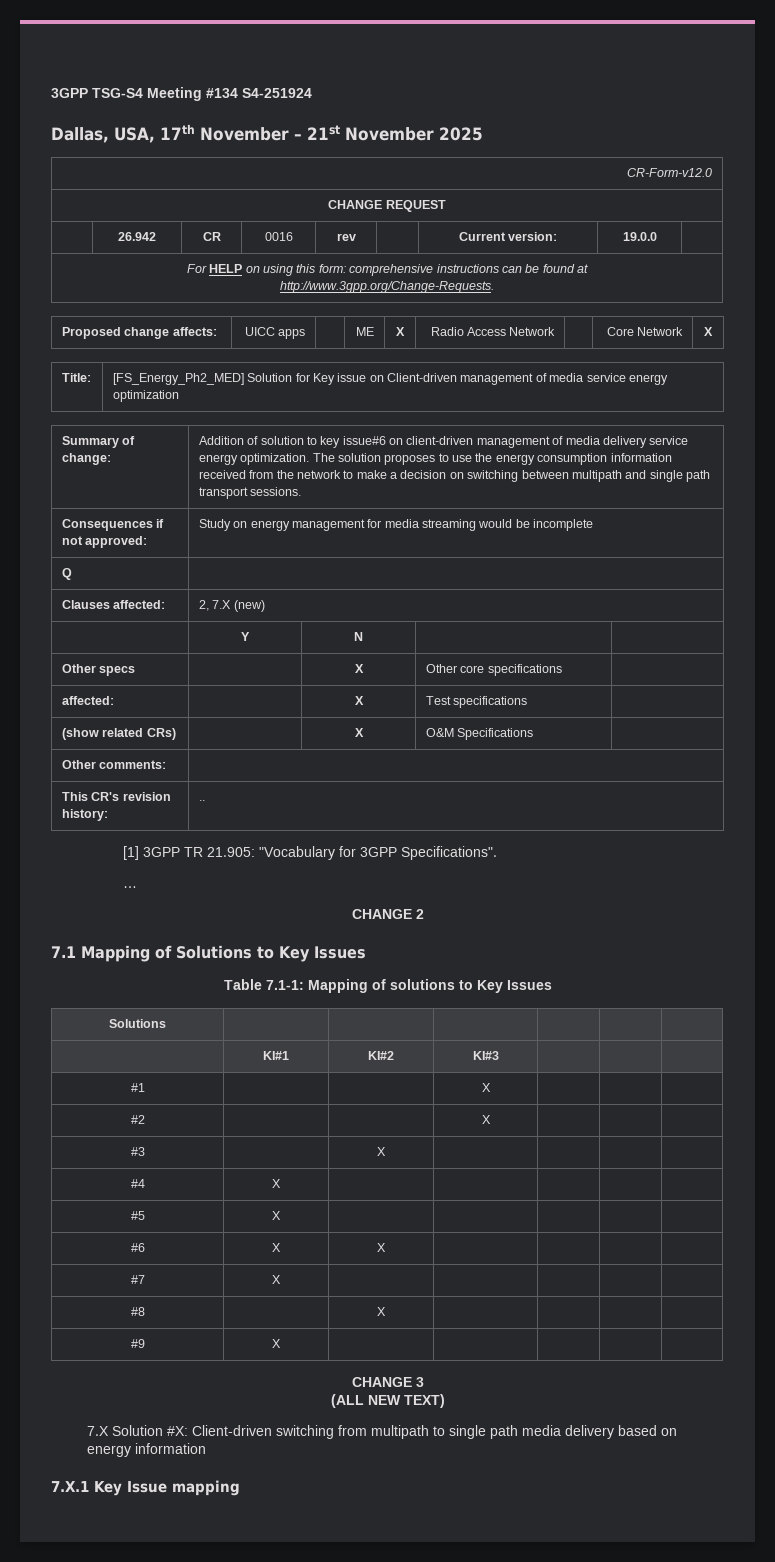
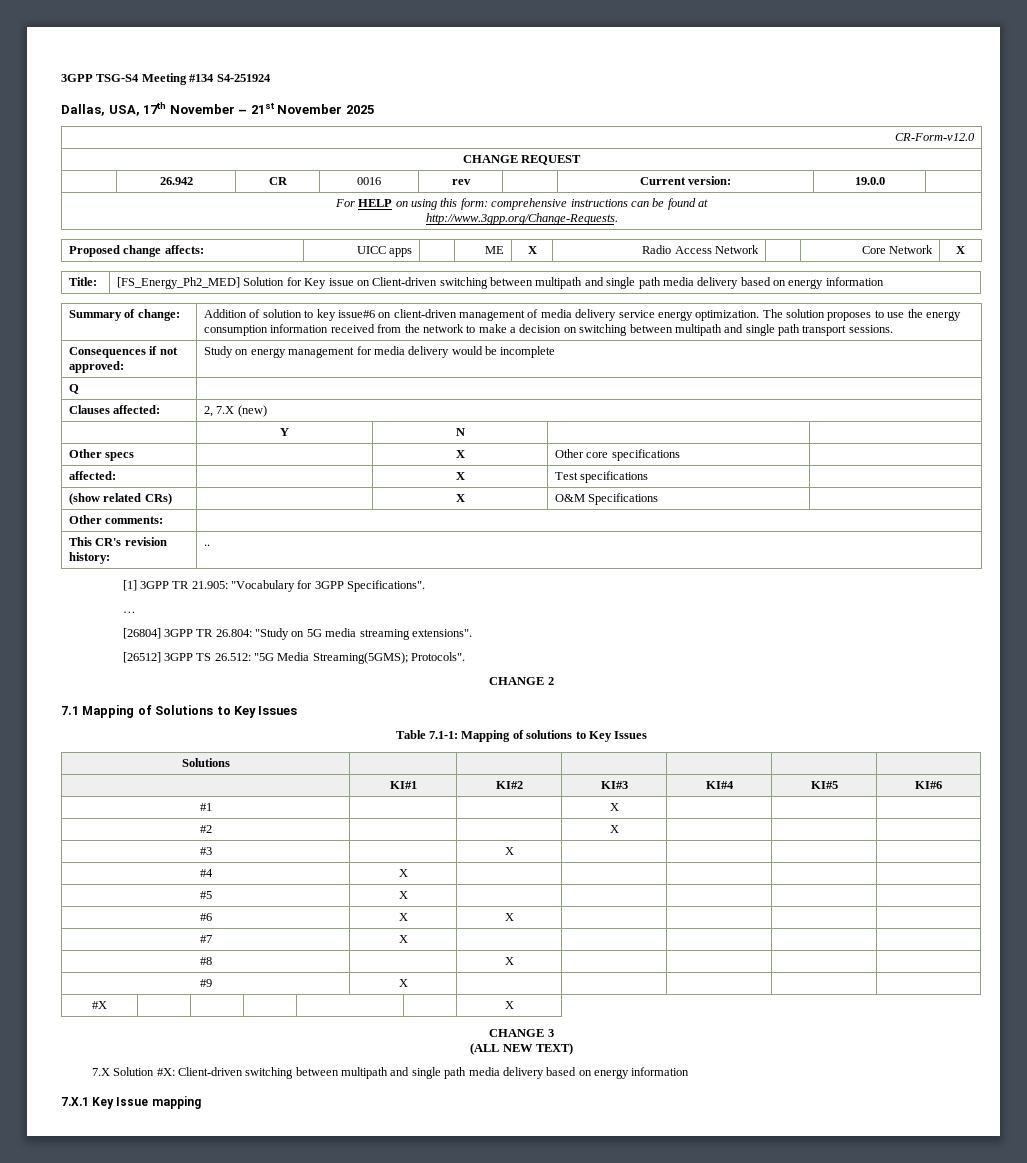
- Title: | [FS_Energy_Ph2_MED] Solution for Key issue on Client-driven management of media service energy optimization
+ Title: | [FS_Energy_Ph2_MED] Solution for Key issue on Client-driven switching between multipath and single path media delivery based on energy information
- Consequences if not approved: | Study on energy management for media streaming would be incomplete
+ Consequences if not approved: | Study on energy management for media delivery would be incomplete
+ [26804] 3GPP TR 26.804: "Study on 5G media streaming extensions".
+ [26512] 3GPP TS 26.512: "5G Media Streaming(5GMS); Protocols".
- | KI#1 | KI#2 | KI#3 | | |
+ | KI#1 | KI#2 | KI#3 | KI#4 | KI#5 | KI#6
+ #X | | | | | | X
- 7.X Solution #X: Client-driven switching from multipath to single path media delivery based on energy information
+ 7.X Solution #X: Client-driven switching between multipath and single path media delivery based on energy information

